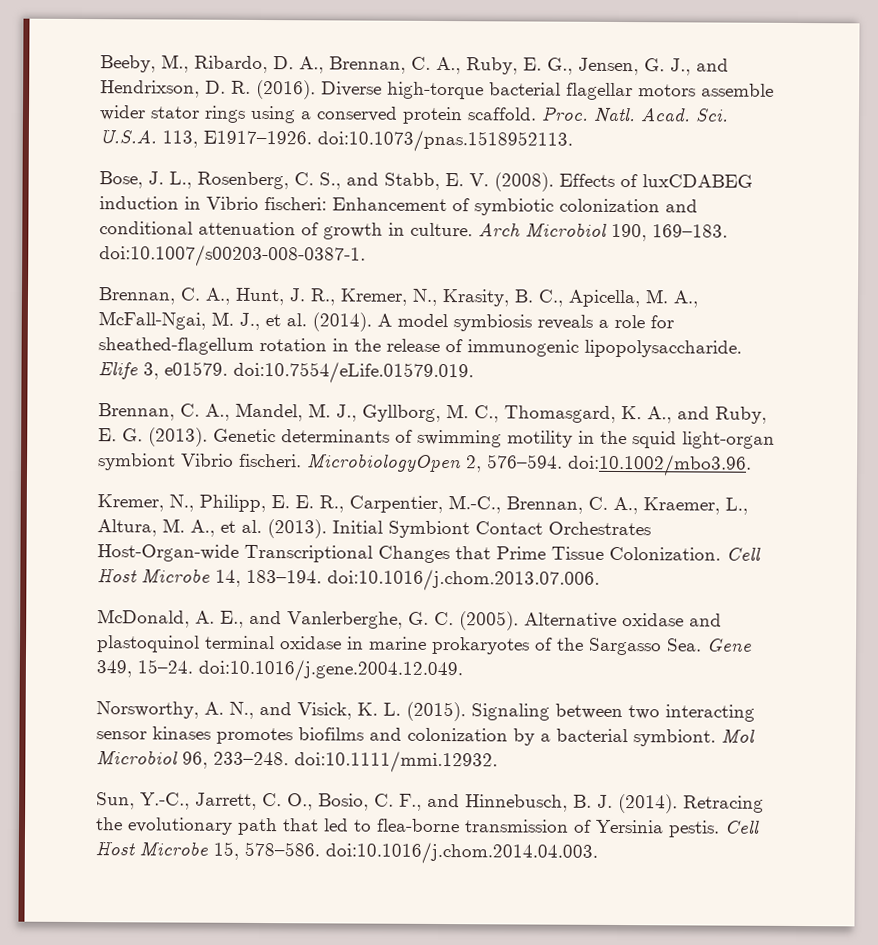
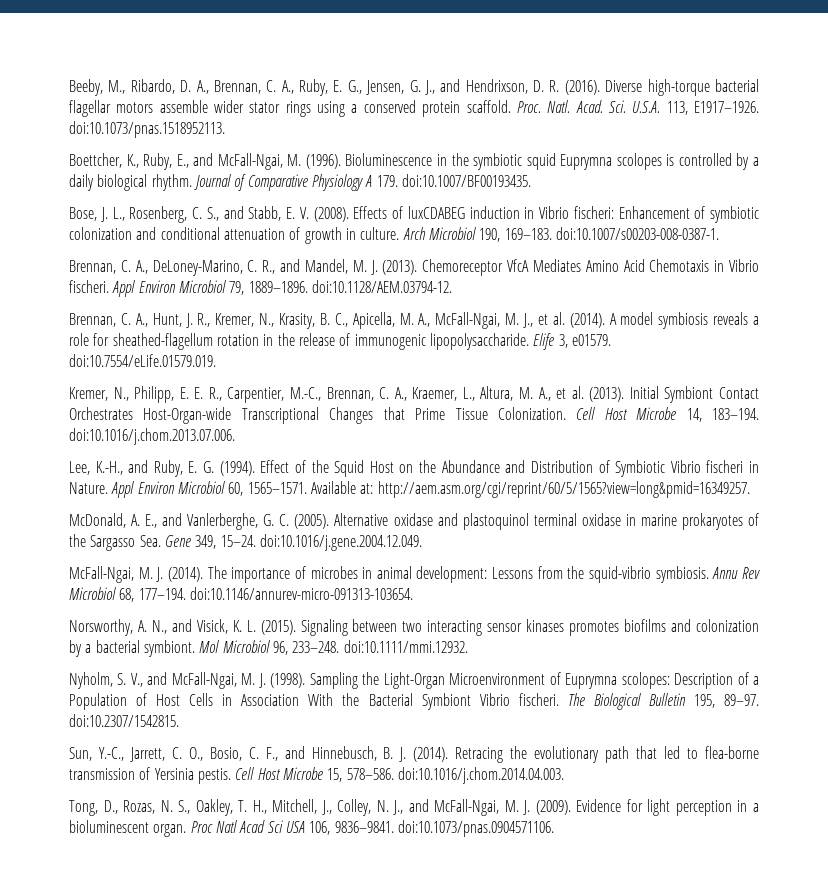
+ Boettcher, K., Ruby, E., and McFall-Ngai, M. (1996). Bioluminescence in the symbiotic squid Euprymna scolopes is controlled by a daily biological rhythm. Journal of Comparative Physiology A 179. doi:10.1007/BF00193435.
+ Brennan, C. A., DeLoney-Marino, C. R., and Mandel, M. J. (2013). Chemoreceptor VfcA Mediates Amino Acid Chemotaxis in Vibrio fischeri. Appl Environ Microbiol 79, 1889–1896. doi:10.1128/AEM.03794-12.
- Brennan, C. A., Mandel, M. J., Gyllborg, M. C., Thomasgard, K. A., and Ruby, E. G. (2013). Genetic determinants of swimming motility in the squid light-organ symbiont Vibrio fischeri. MicrobiologyOpen 2, 576–594. doi:10.1002/mbo3.96.
+ Lee, K.-H., and Ruby, E. G. (1994). Effect of the Squid Host on the Abundance and Distribution of Symbiotic Vibrio fischeri in Nature. Appl Environ Microbiol 60, 1565–1571. Available at: http://aem.asm.org/cgi/reprint/60/5/1565?view=long&pmid=16349257.
+ McFall-Ngai, M. J. (2014). The importance of microbes in animal development: Lessons from the squid-vibrio symbiosis. Annu Rev Microbiol 68, 177–194. doi:10.1146/annurev-micro-091313-103654.
+ Nyholm, S. V., and McFall-Ngai, M. J. (1998). Sampling the Light-Organ Microenvironment of Euprymna scolopes: Description of a Population of Host Cells in Association With the Bacterial Symbiont Vibrio fischeri. The Biological Bulletin 195, 89–97. doi:10.2307/1542815.
+ Tong, D., Rozas, N. S., Oakley, T. H., Mitchell, J., Colley, N. J., and McFall-Ngai, M. J. (2009). Evidence for light perception in a bioluminescent organ. Proc Natl Acad Sci USA 106, 9836–9841. doi:10.1073/pnas.0904571106.

